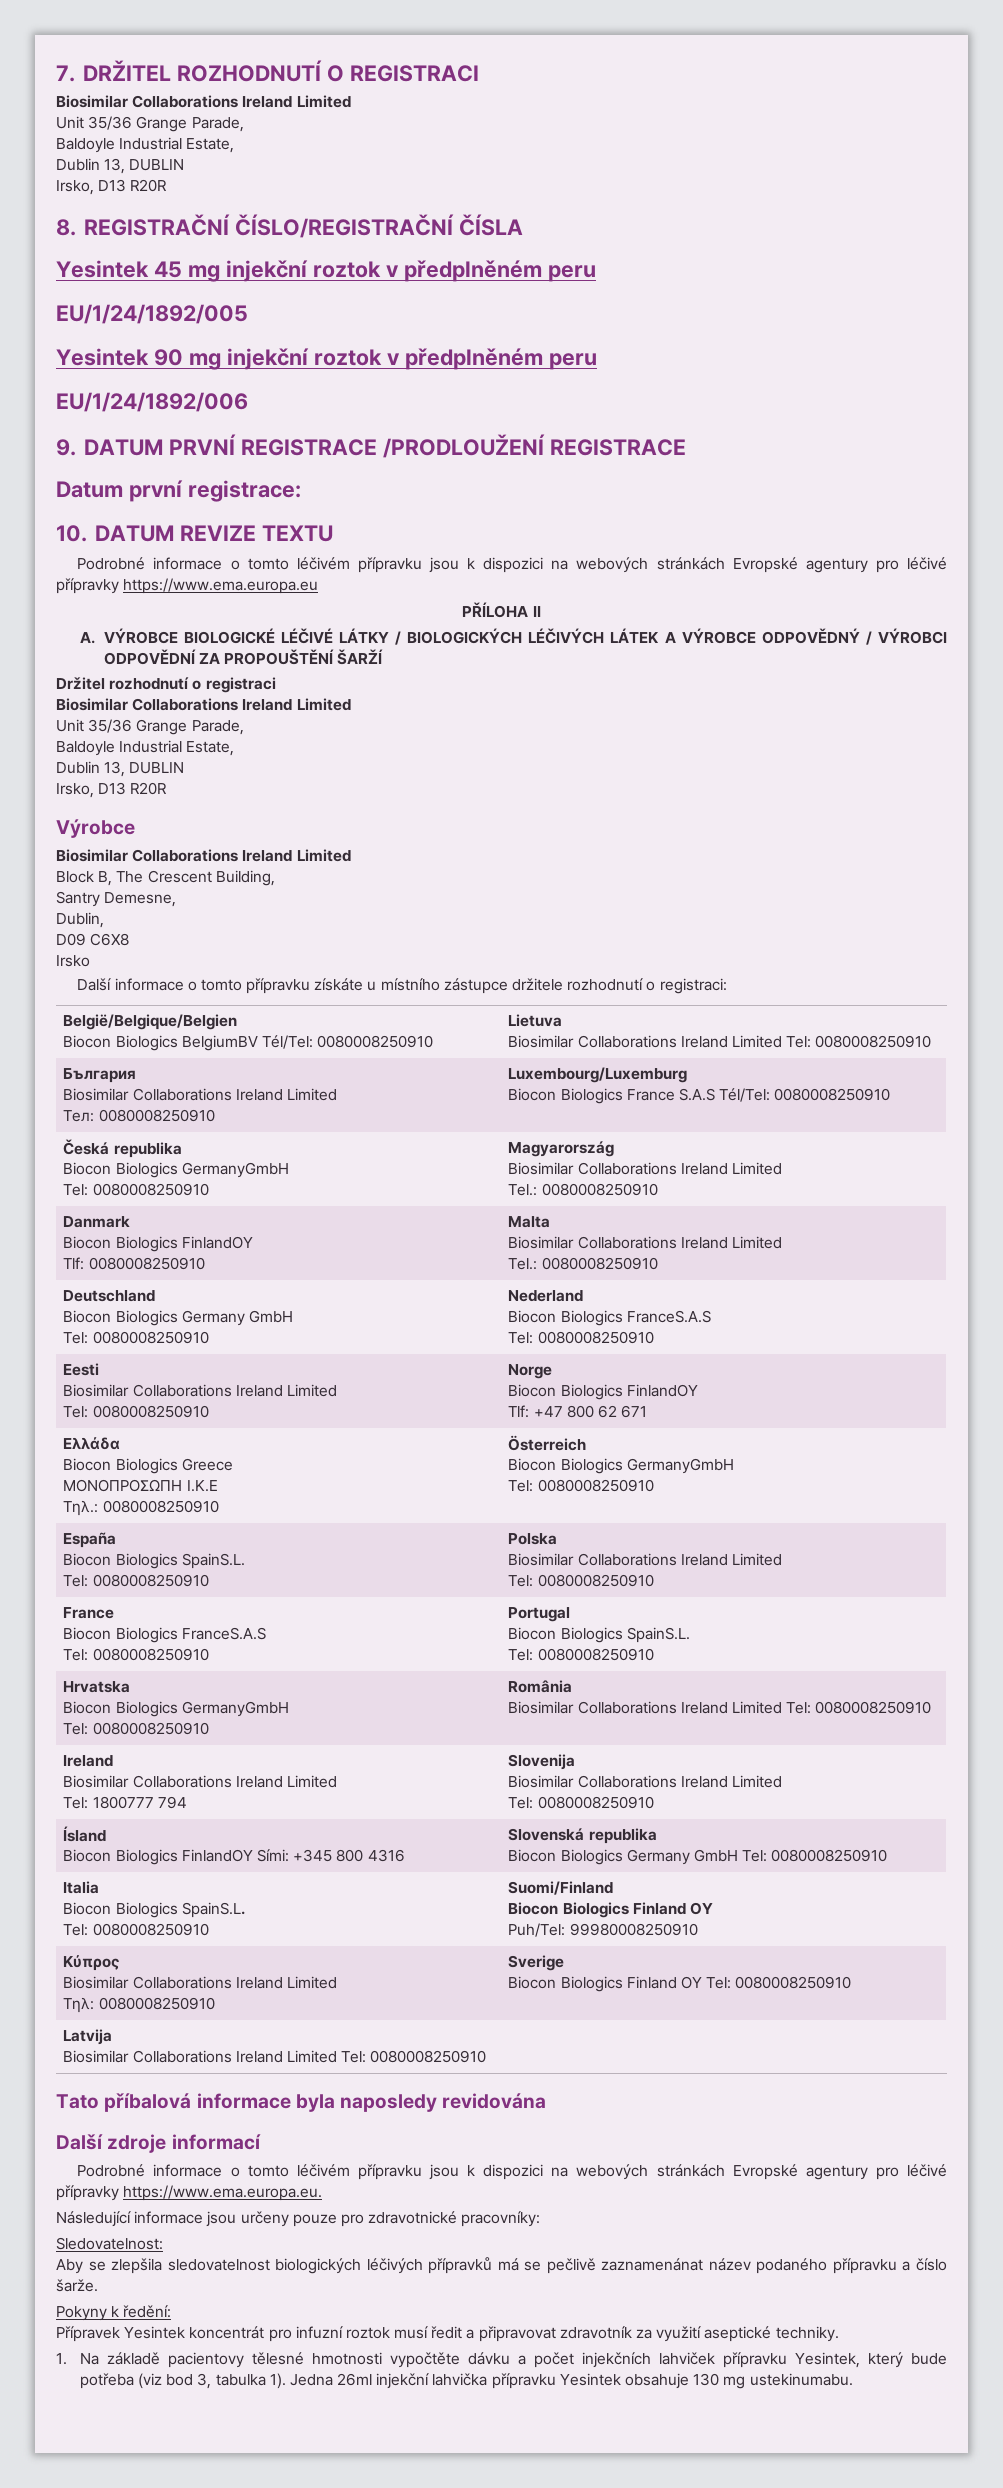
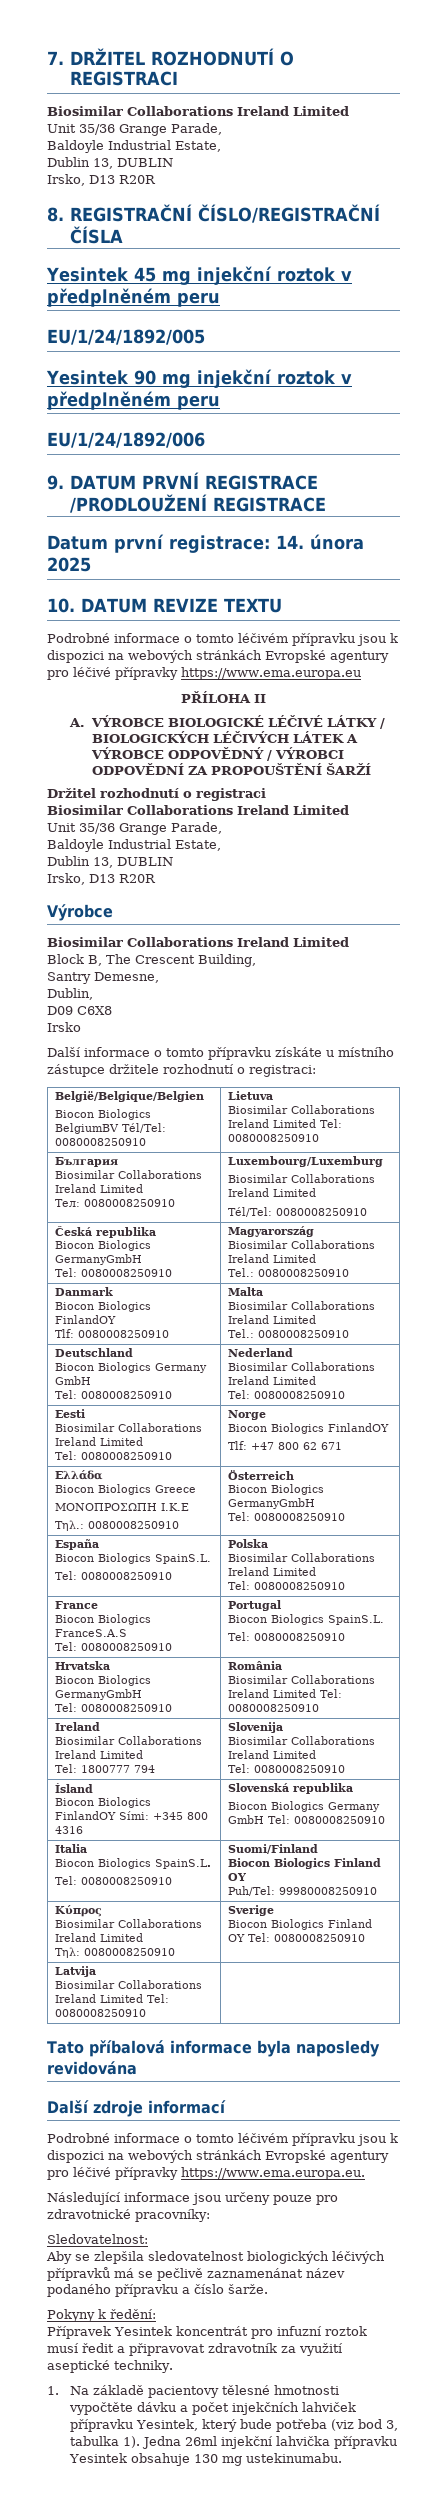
- Datum první registrace:
+ Datum první registrace: 14. února 2025
  България
  Biosimilar Collaborations Ireland Limited
  Тел: 0080008250910 | Luxembourg/Luxemburg
- Biocon Biologics France S.A.S Tél/Tel: 0080008250910
+ Biosimilar Collaborations Ireland Limited
+ Tél/Tel: 0080008250910
  Deutschland
  Biocon Biologics Germany GmbH
  Tel: 0080008250910 | Nederland
- Biocon Biologics FranceS.A.S
+ Biosimilar Collaborations Ireland Limited

